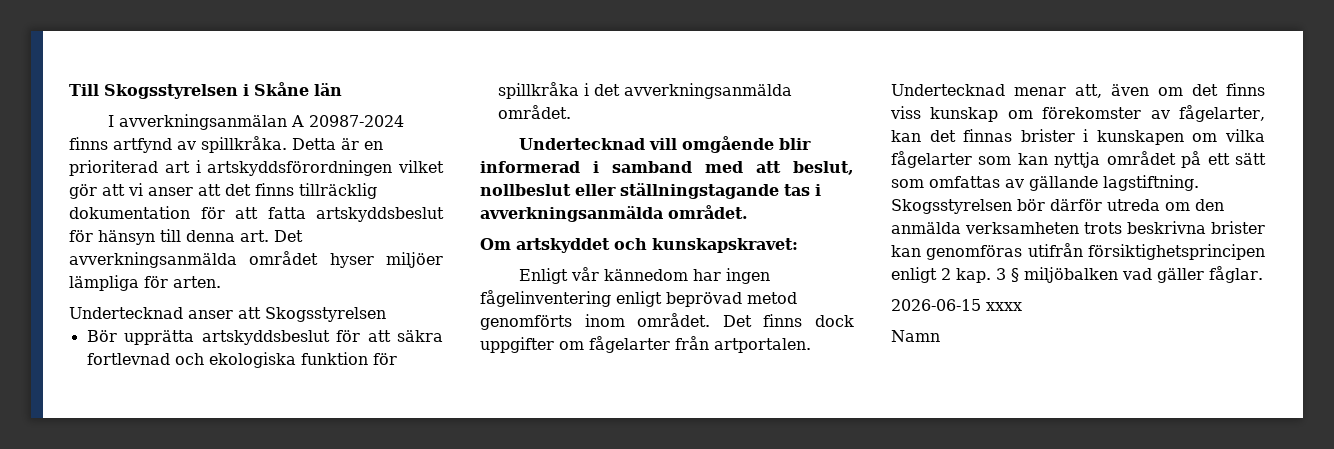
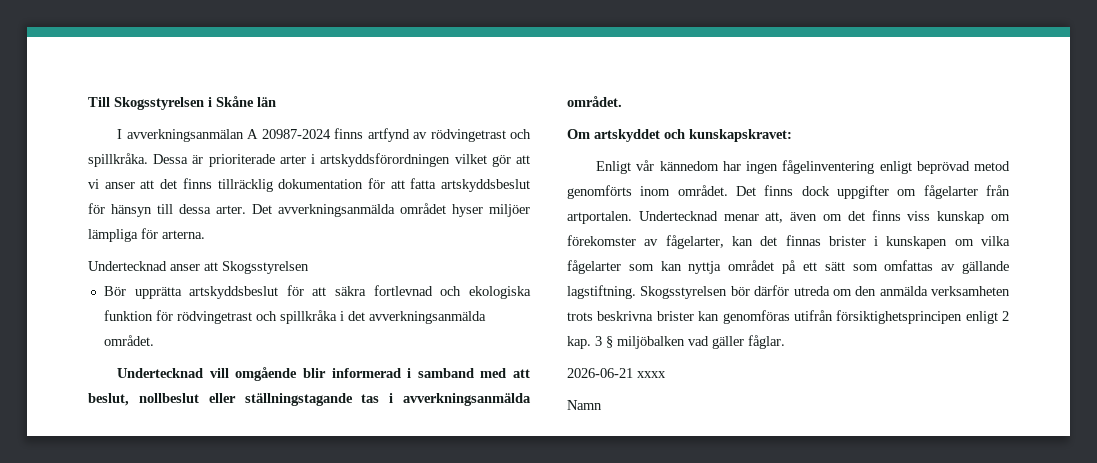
- I avverkningsanmälan A 20987-2024 finns artfynd av spillkråka. Detta är en prioriterad art i artskyddsförordningen vilket gör att vi anser att det finns tillräcklig dokumentation för att fatta artskyddsbeslut för hänsyn till denna art. Det avverkningsanmälda området hyser miljöer lämpliga för arten.
+ I avverkningsanmälan A 20987-2024 finns artfynd av rödvingetrast och spillkråka. Dessa är prioriterade arter i artskyddsförordningen vilket gör att vi anser att det finns tillräcklig dokumentation för att fatta artskyddsbeslut för hänsyn till dessa arter. Det avverkningsanmälda området hyser miljöer lämpliga för arterna.
- Bör upprätta artskyddsbeslut för att säkra fortlevnad och ekologiska funktion för spillkråka i det avverkningsanmälda området.
+ Bör upprätta artskyddsbeslut för att säkra fortlevnad och ekologiska funktion för rödvingetrast och spillkråka i det avverkningsanmälda området.
- 2026-06-15 xxxx
+ 2026-06-21 xxxx

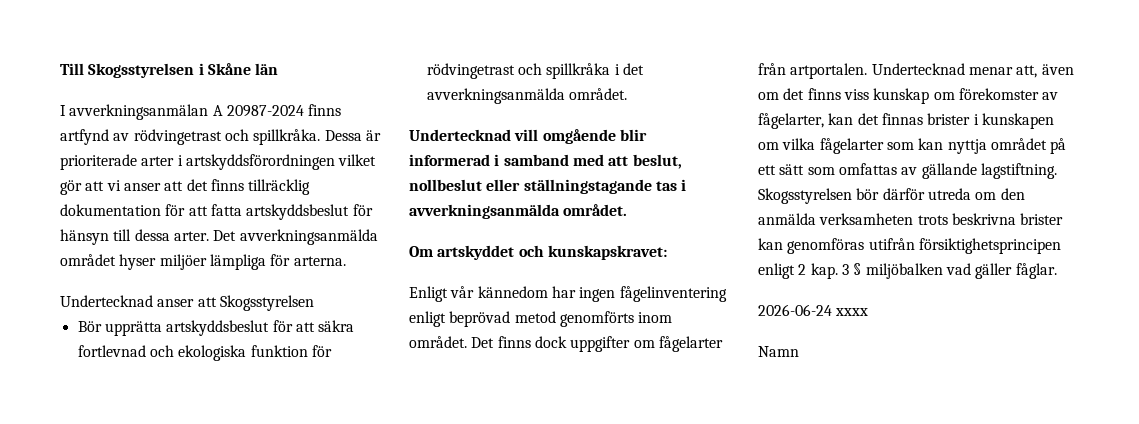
- 2026-06-21 xxxx
+ 2026-06-24 xxxx

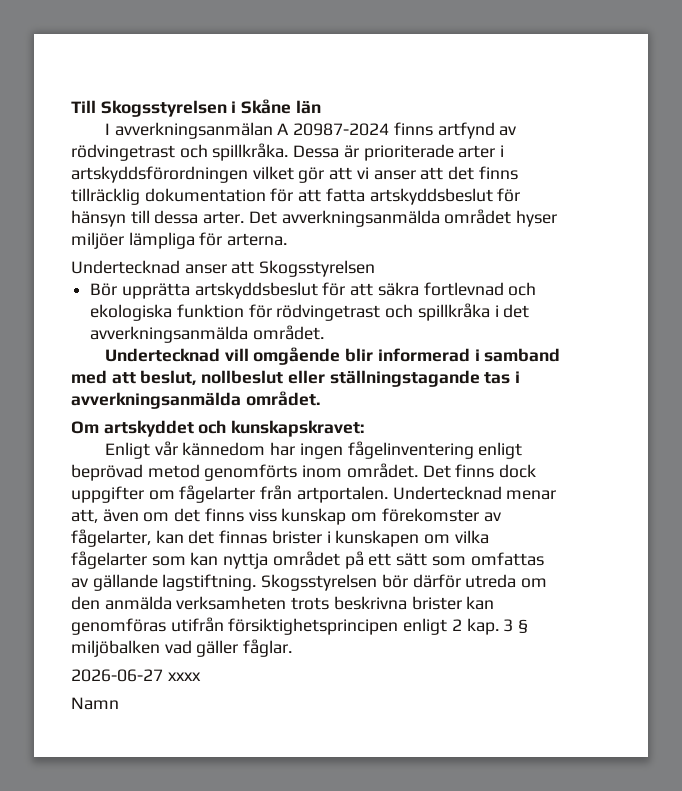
- 2026-06-24 xxxx
+ 2026-06-27 xxxx

